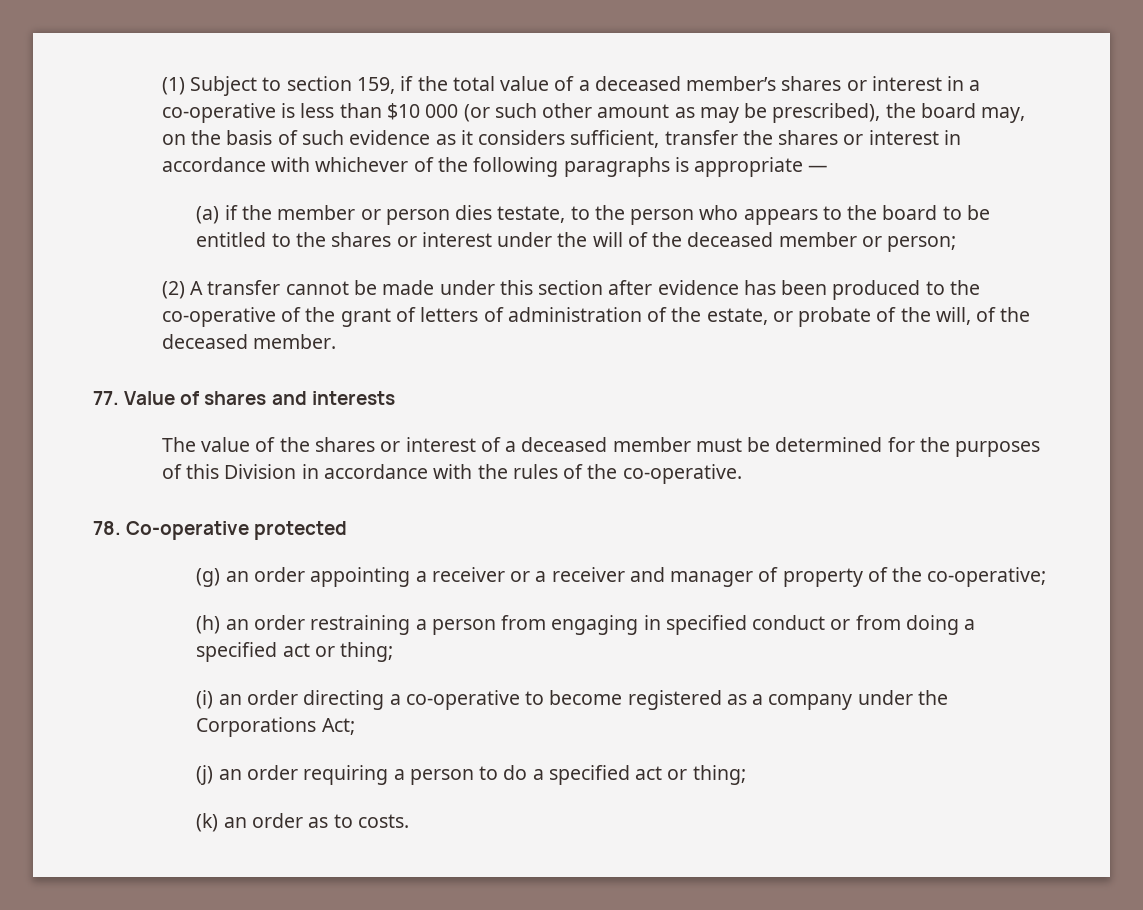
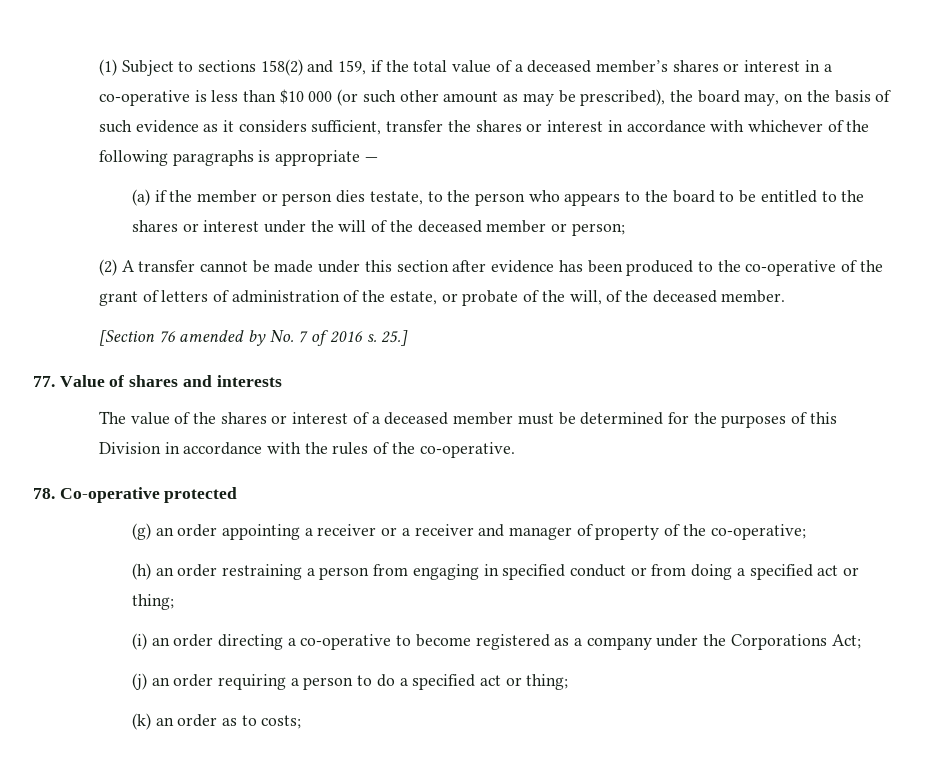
- (1) Subject to section 159, if the total value of a deceased member’s shares or interest in a co-operative is less than $10 000 (or such other amount as may be prescribed), the board may, on the basis of such evidence as it considers sufficient, transfer the shares or interest in accordance with whichever of the following paragraphs is appropriate —
+ (1) Subject to sections 158(2) and 159, if the total value of a deceased member’s shares or interest in a co-operative is less than $10 000 (or such other amount as may be prescribed), the board may, on the basis of such evidence as it considers sufficient, transfer the shares or interest in accordance with whichever of the following paragraphs is appropriate —
+ [Section 76 amended by No. 7 of 2016 s. 25.]
- (k) an order as to costs.
+ (k) an order as to costs;

